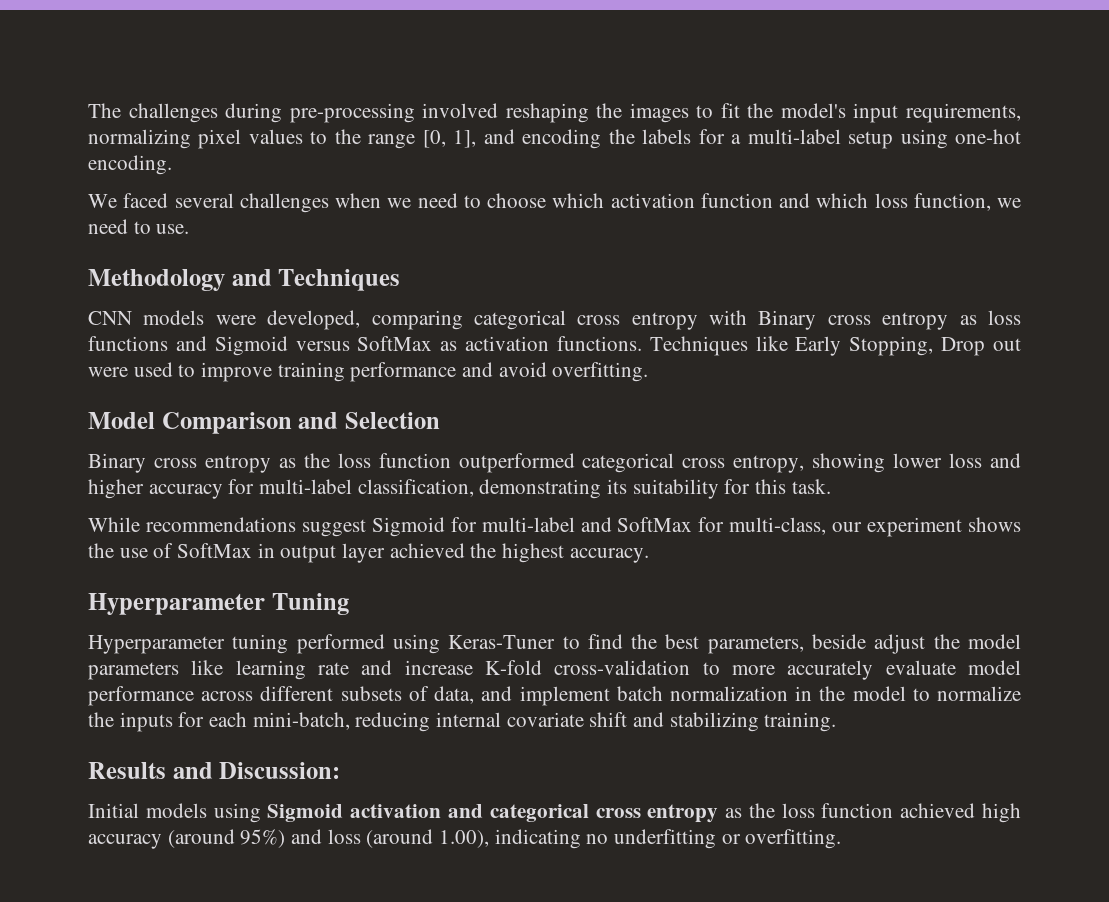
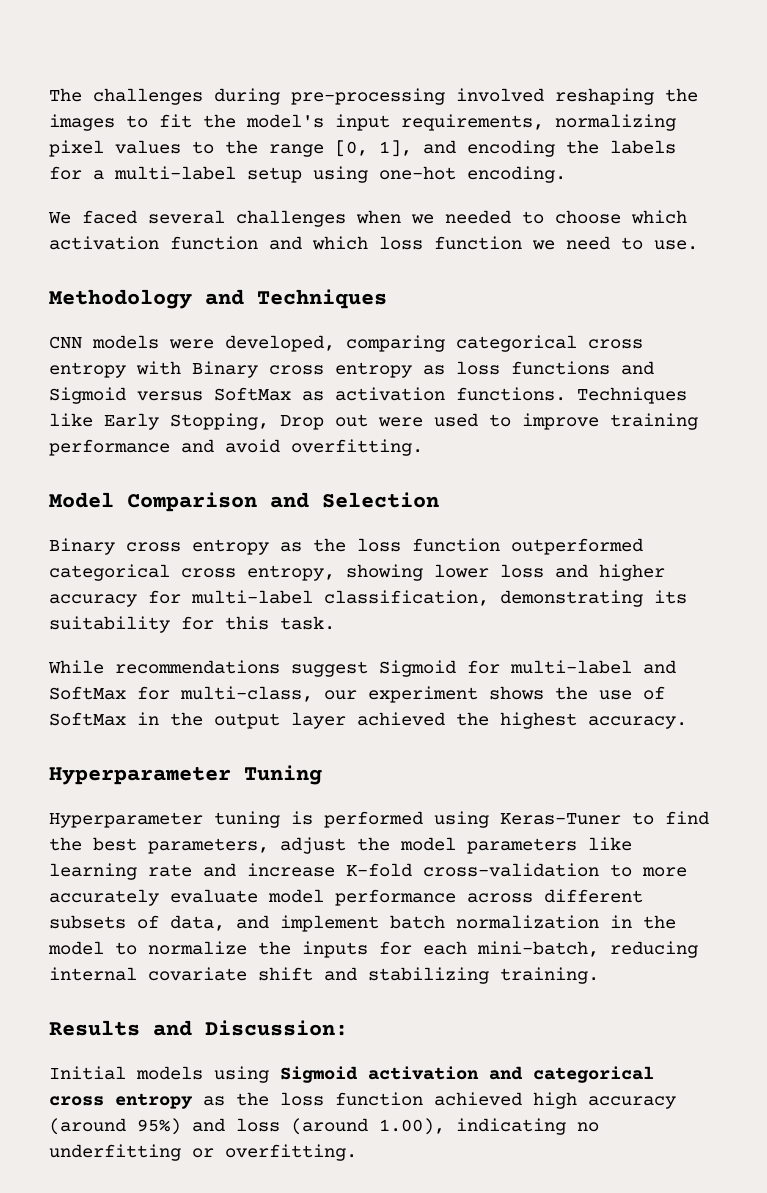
- We faced several challenges when we need to choose which activation function and which loss function, we need to use.
+ We faced several challenges when we needed to choose which activation function and which loss function we need to use.
- While recommendations suggest Sigmoid for multi-label and SoftMax for multi-class, our experiment shows the use of SoftMax in output layer achieved the highest accuracy.
+ While recommendations suggest Sigmoid for multi-label and SoftMax for multi-class, our experiment shows the use of SoftMax in the output layer achieved the highest accuracy.
- Hyperparameter tuning performed using Keras-Tuner to find the best parameters, beside adjust the model parameters like learning rate and increase K-fold cross-validation to more accurately evaluate model performance across different subsets of data, and implement batch normalization in the model to normalize the inputs for each mini-batch, reducing internal covariate shift and stabilizing training.
+ Hyperparameter tuning is performed using Keras-Tuner to find the best parameters, adjust the model parameters like learning rate and increase K-fold cross-validation to more accurately evaluate model performance across different subsets of data, and implement batch normalization in the model to normalize the inputs for each mini-batch, reducing internal covariate shift and stabilizing training.

